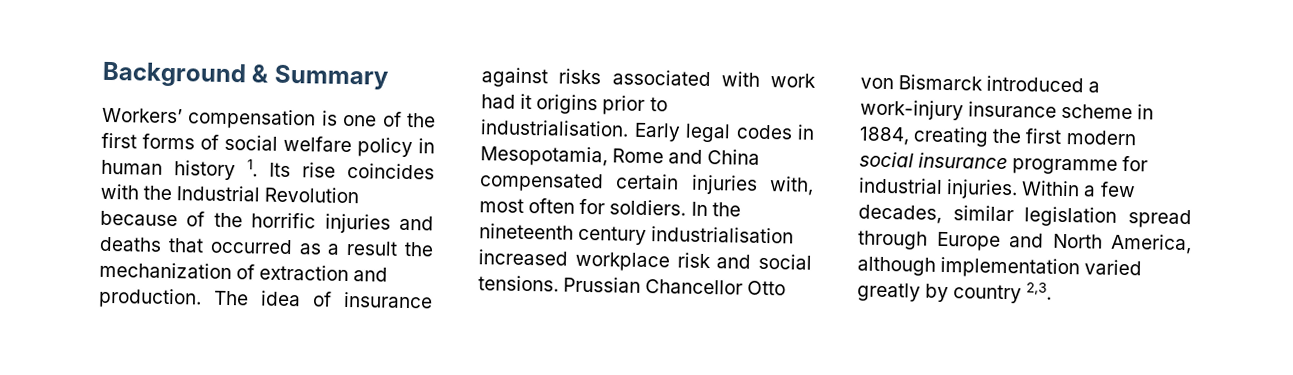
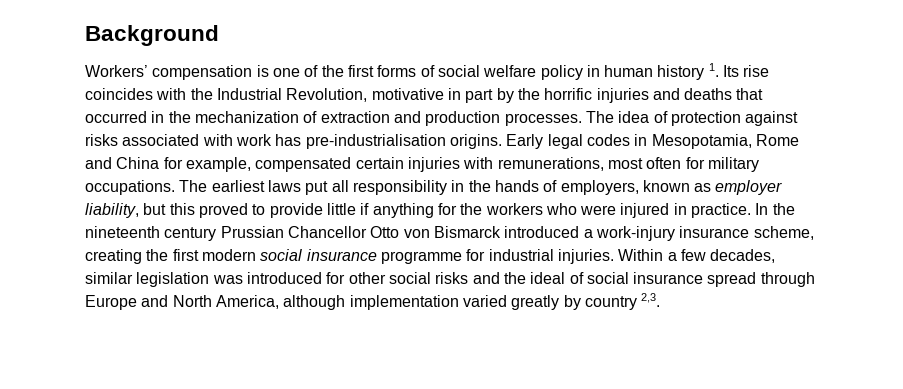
- Background & Summary
+ Background
- Workers’ compensation is one of the first forms of social welfare policy in human history 1. Its rise coincides with the Industrial Revolution because of the horrific injuries and deaths that occurred as a result the mechanization of extraction and production.
+ Workers’ compensation is one of the first forms of social welfare policy in human history 1. Its rise coincides with the Industrial Revolution, motivative in part by the horrific injuries and deaths that occurred in the mechanization of extraction and production processes.
- The idea of insurance against risks associated with work had it origins prior to industrialisation.
+ The idea of protection against risks associated with work has pre-industrialisation origins.
- Early legal codes in Mesopotamia, Rome and China compensated certain injuries with, most often for soldiers. In the nineteenth century industrialisation increased workplace risk and social tensions. Prussian Chancellor Otto von Bismarck introduced a work-injury insurance scheme in 1884, creating the first modern social insurance programme for industrial injuries.
+ Early legal codes in Mesopotamia, Rome and China for example, compensated certain injuries with remunerations, most often for military occupations. The earliest laws put all responsibility in the hands of employers, known as employer liability, but this proved to provide little if anything for the workers who were injured in practice. In the nineteenth century Prussian Chancellor Otto von Bismarck introduced a work-injury insurance scheme, creating the first modern social insurance programme for industrial injuries.
- Within a few decades, similar legislation spread through Europe and North America, although implementation varied greatly by country 2,3.
+ Within a few decades, similar legislation was introduced for other social risks and the ideal of social insurance spread through Europe and North America, although implementation varied greatly by country 2,3.

